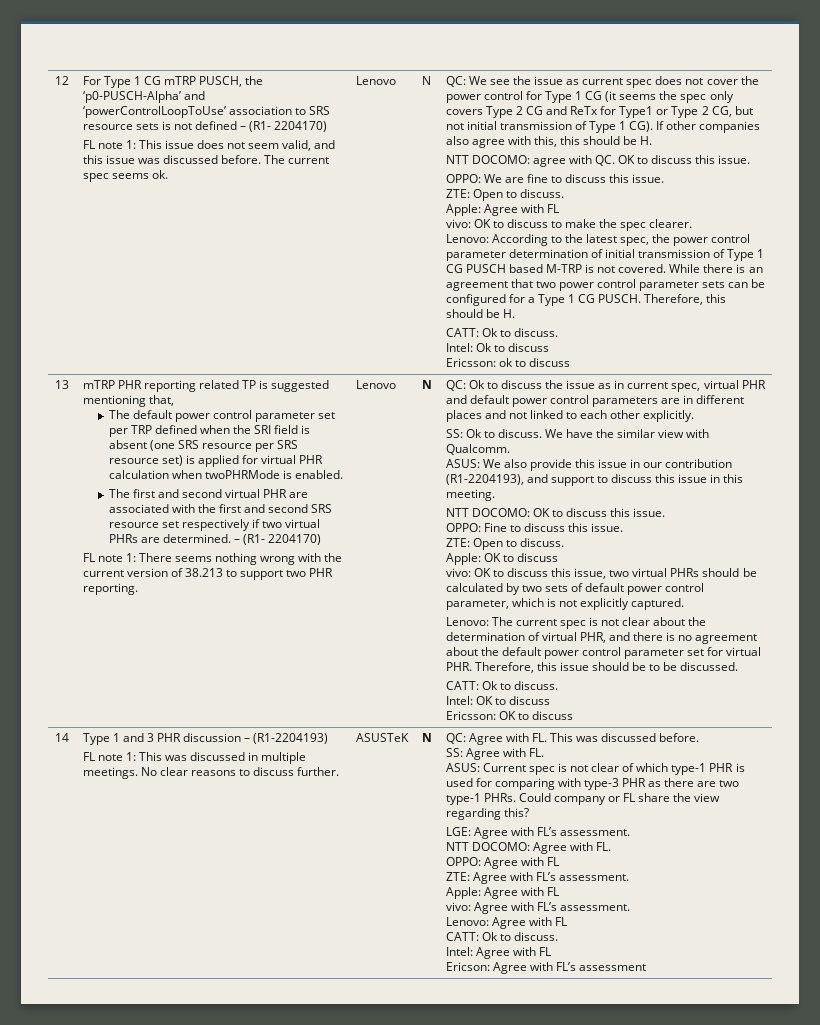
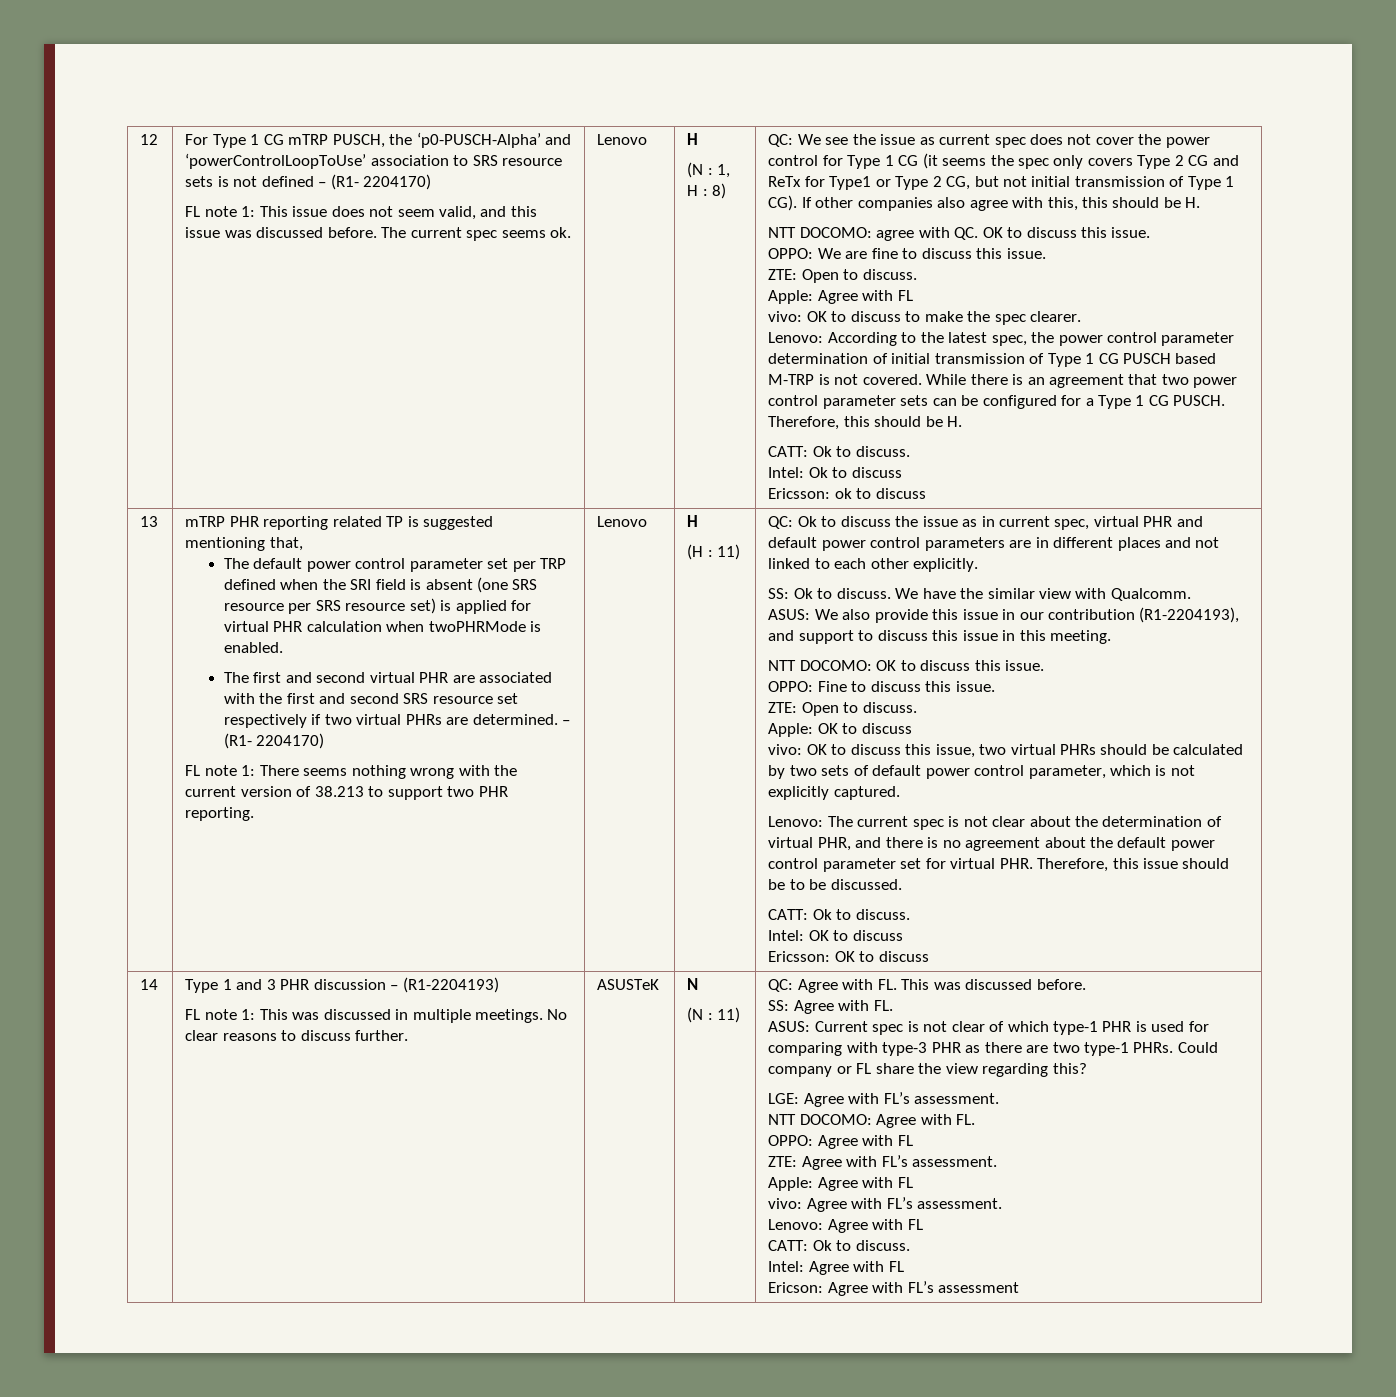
- The current spec seems ok. | Lenovo | N
+ The current spec seems ok. | Lenovo | H
+ (N : 1, H : 8)
- FL note 1: There seems nothing wrong with the current version of 38.213 to support two PHR reporting. | Lenovo | N
+ FL note 1: There seems nothing wrong with the current version of 38.213 to support two PHR reporting. | Lenovo | H
+ (H : 11)
+ (N : 11)

